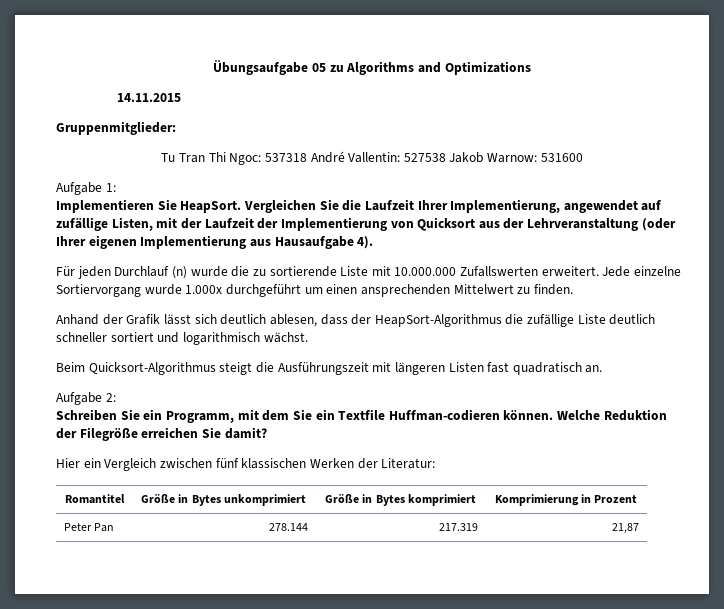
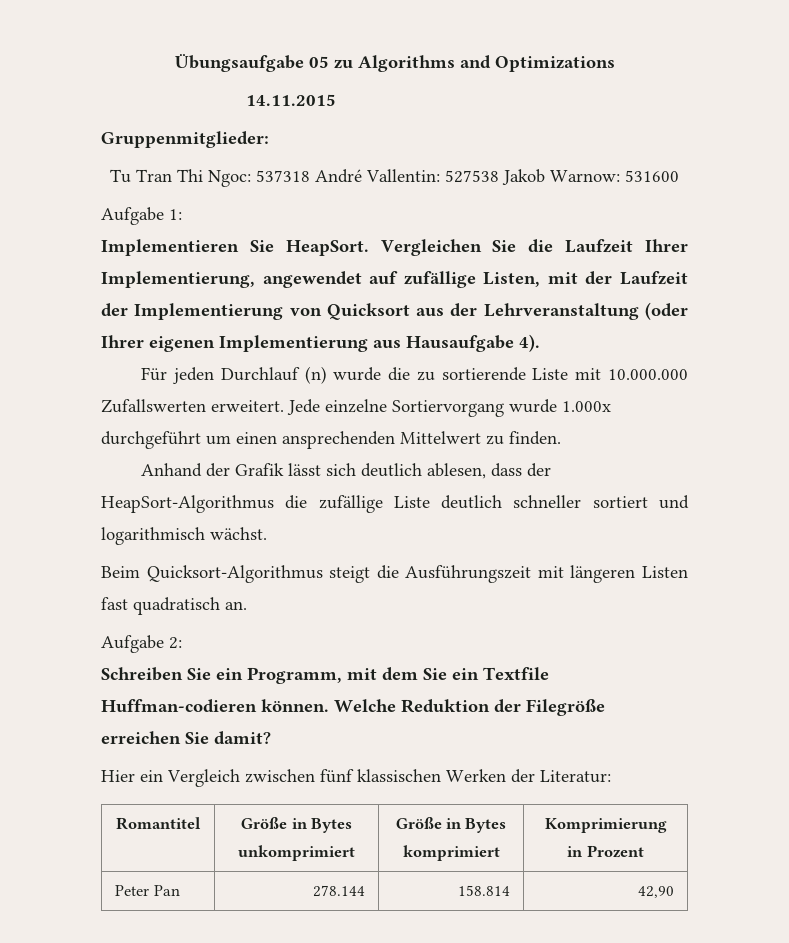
- Peter Pan | 278.144 | 217.319 | 21,87
+ Peter Pan | 278.144 | 158.814 | 42,90

